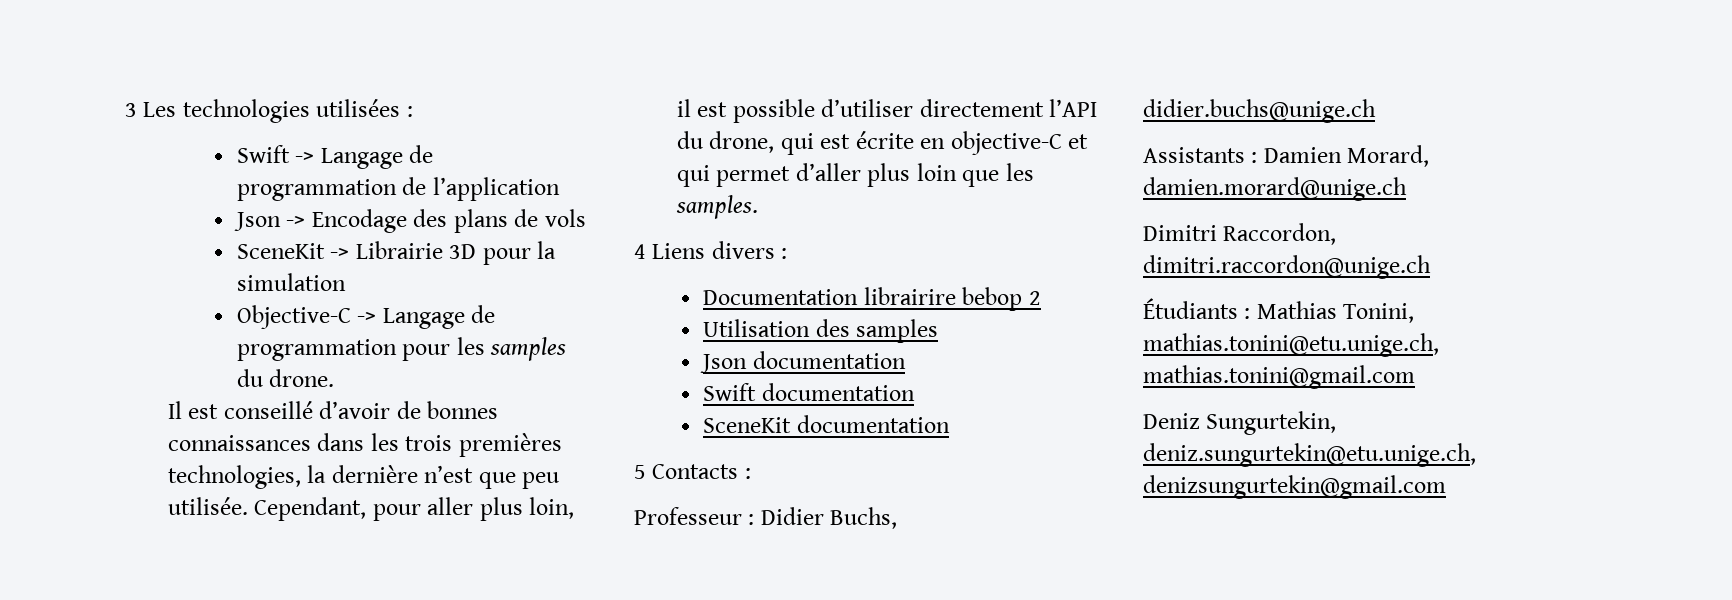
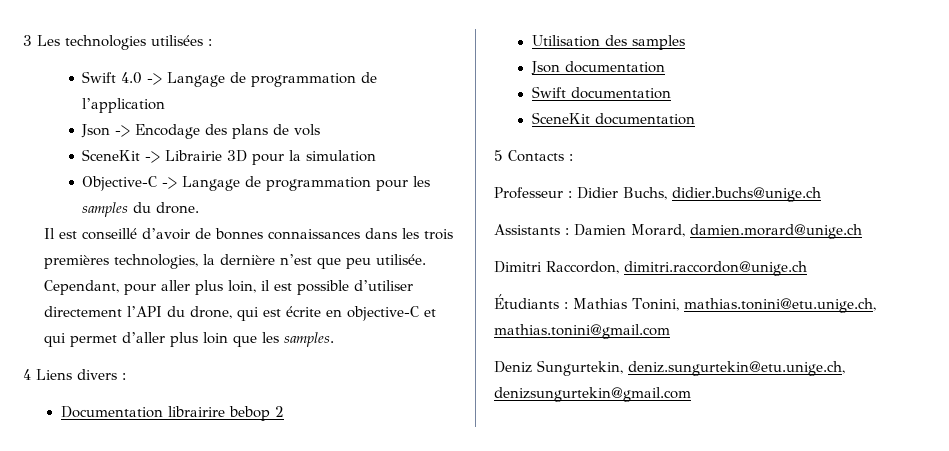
- Swift -> Langage de programmation de l’application
+ Swift 4.0 -> Langage de programmation de l’application

